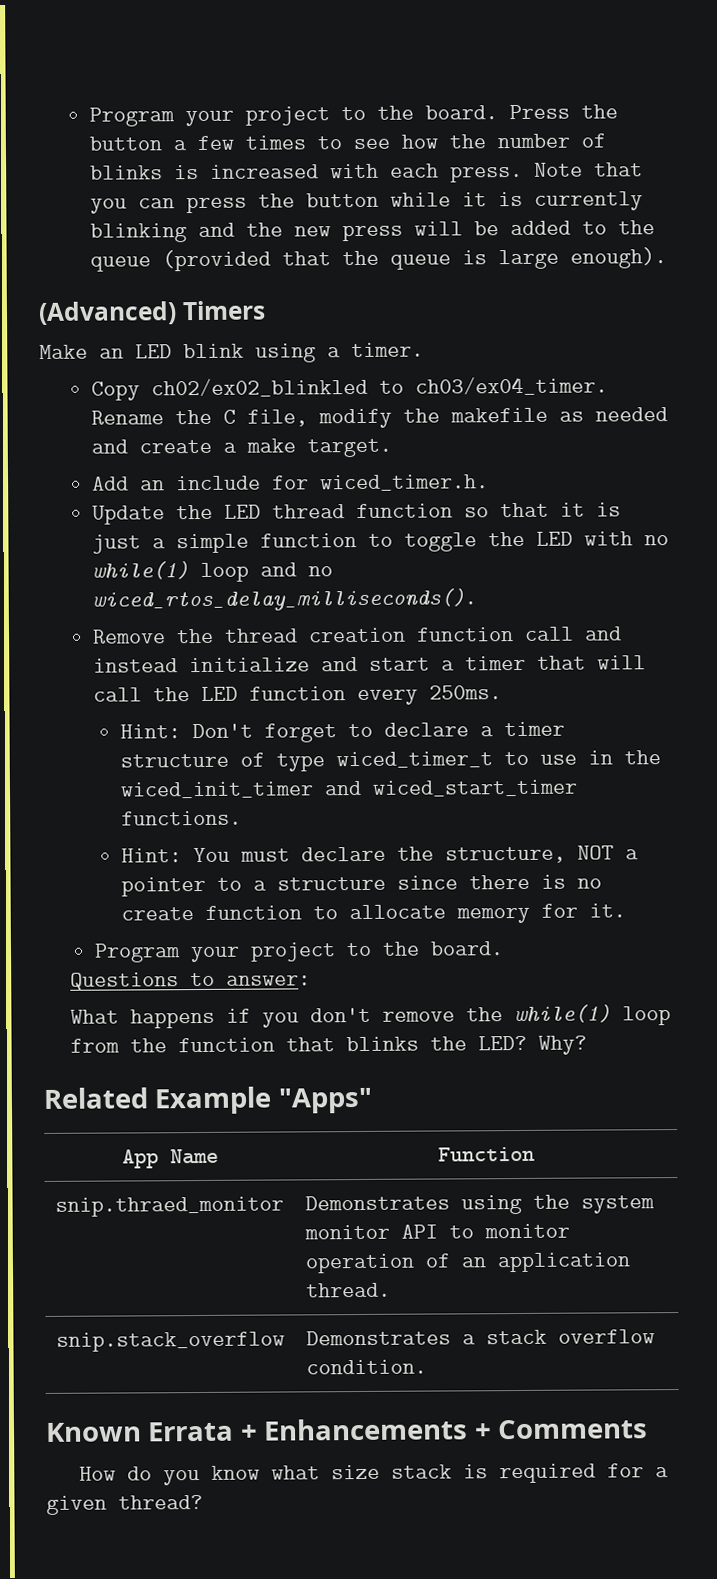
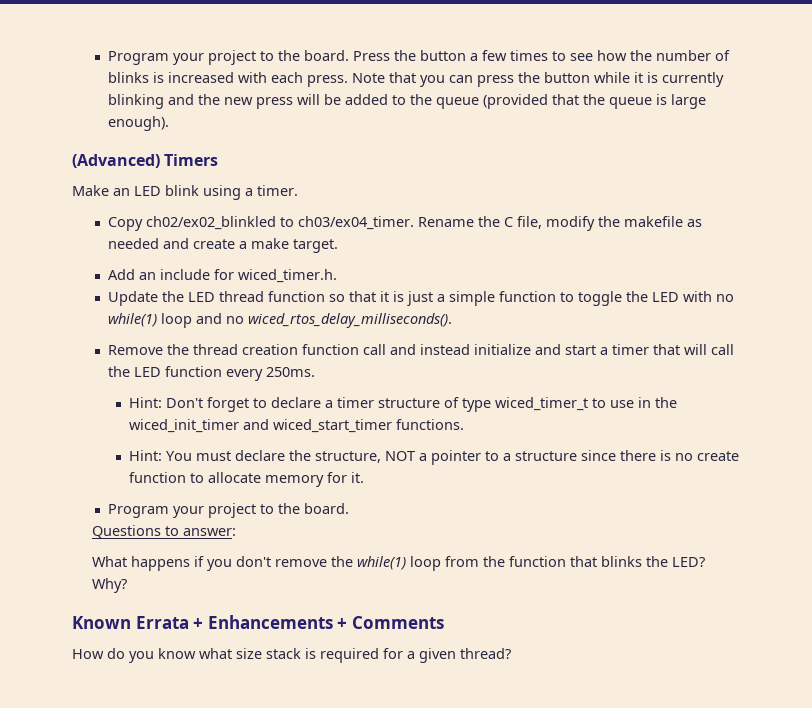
- Related Example "Apps"
- App Name | Function
- snip.thraed_monitor | Demonstrates using the system monitor API to monitor operation of an application thread.
- snip.stack_overflow | Demonstrates a stack overflow condition.

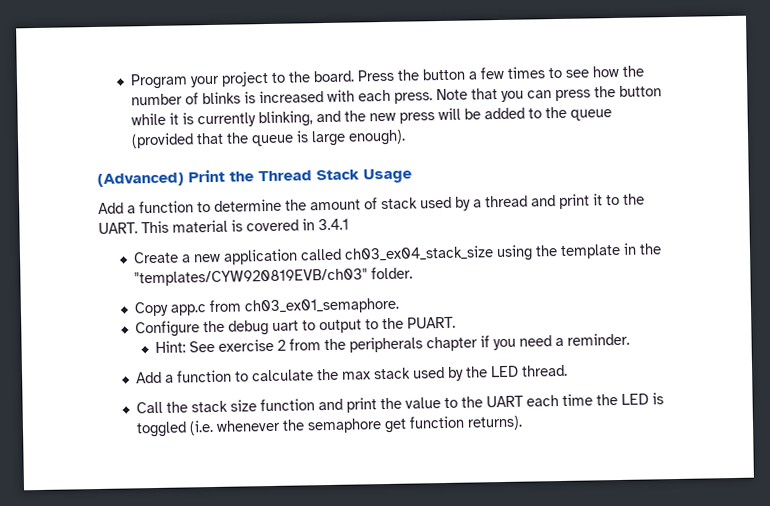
- Note that you can press the button while it is currently blinking and the new press will be added to the queue (provided that the queue is large enough).
+ Note that you can press the button while it is currently blinking, and the new press will be added to the queue (provided that the queue is large enough).
- (Advanced) Timers
- Make an LED blink using a timer.
- Copy ch02/ex02_blinkled to ch03/ex04_timer. Rename the C file, modify the makefile as needed and create a make target.
- Add an include for wiced_timer.h.
- Update the LED thread function so that it is just a simple function to toggle the LED with no while(1) loop and no wiced_rtos_delay_milliseconds().
- Remove the thread creation function call and instead initialize and start a timer that will call the LED function every 250ms.
- Hint: Don't forget to declare a timer structure of type wiced_timer_t to use in the wiced_init_timer and wiced_start_timer functions.
- Hint: You must declare the structure, NOT a pointer to a structure since there is no create function to allocate memory for it.
- Program your project to the board.
- Questions to answer:
- What happens if you don't remove the while(1) loop from the function that blinks the LED? Why?
- Known Errata + Enhancements + Comments
- How do you know what size stack is required for a given thread?
+ (Advanced) Print the Thread Stack Usage
+ Add a function to determine the amount of stack used by a thread and print it to the UART. This material is covered in 3.4.1
+ Create a new application called ch03_ex04_stack_size using the template in the "templates/CYW920819EVB/ch03" folder.
+ Copy app.c from ch03_ex01_semaphore.
+ Configure the debug uart to output to the PUART.
+ Hint: See exercise 2 from the peripherals chapter if you need a reminder.
+ Add a function to calculate the max stack used by the LED thread.
+ Call the stack size function and print the value to the UART each time the LED is toggled (i.e. whenever the semaphore get function returns).

